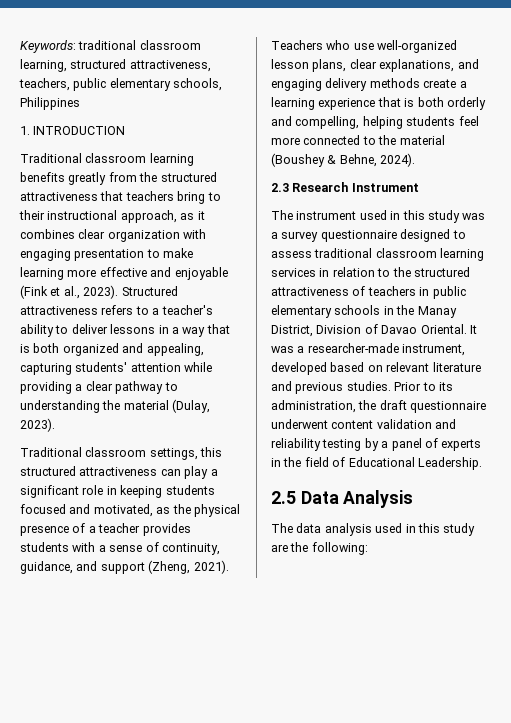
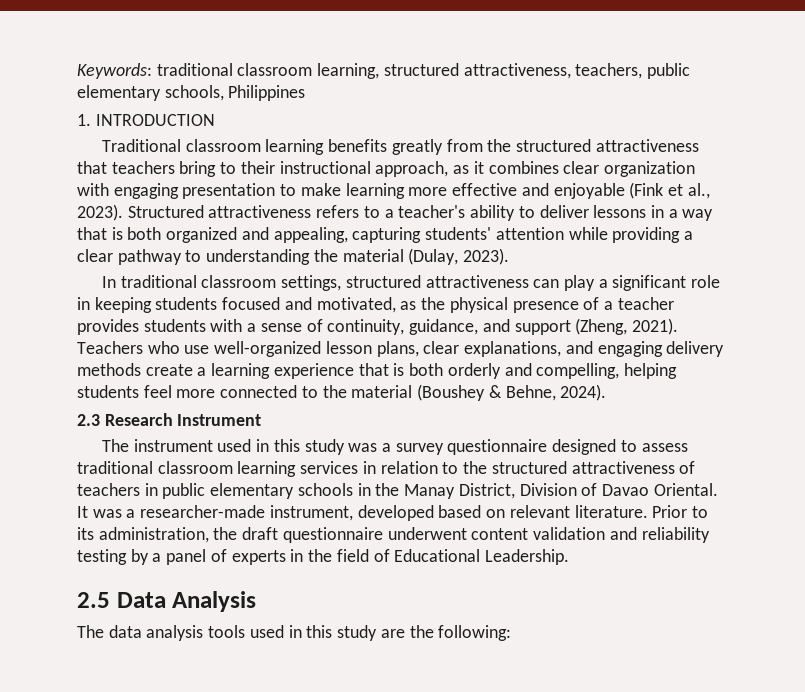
- Traditional classroom settings, this structured attractiveness can play a significant role in keeping students focused and motivated, as the physical presence of a teacher provides students with a sense of continuity, guidance, and support (Zheng, 2021).
+ In traditional classroom settings, structured attractiveness can play a significant role in keeping students focused and motivated, as the physical presence of a teacher provides students with a sense of continuity, guidance, and support (Zheng, 2021).
- It was a researcher-made instrument, developed based on relevant literature and previous studies.
+ It was a researcher-made instrument, developed based on relevant literature.
- The data analysis used in this study are the following:
+ The data analysis tools used in this study are the following:

